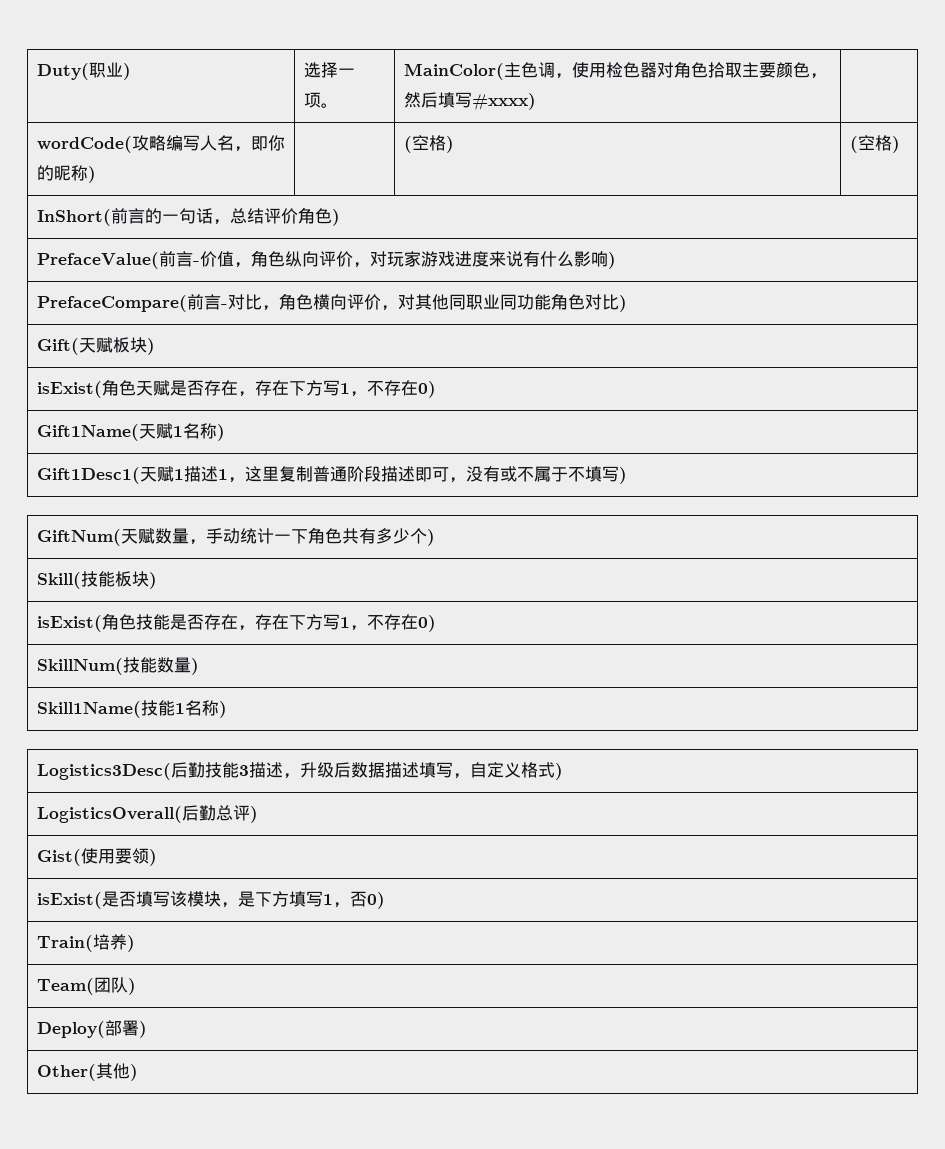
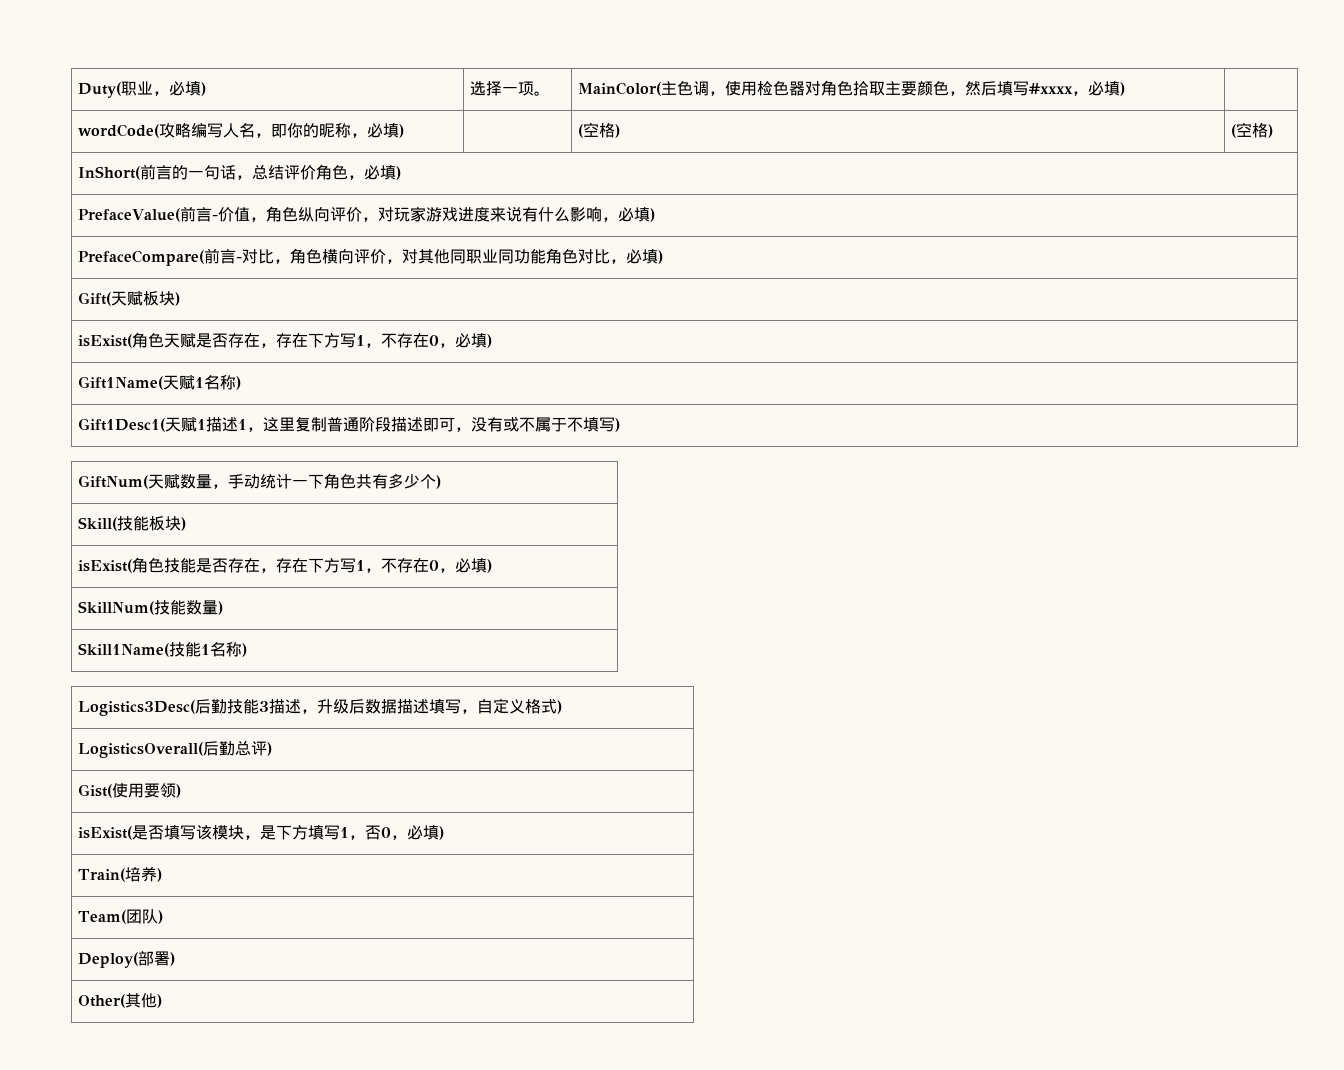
- Duty(职业) | 选择一项。 | MainColor(主色调，使用检色器对角色拾取主要颜色，然后填写#xxxx) |
+ Duty(职业，必填) | 选择一项。 | MainColor(主色调，使用检色器对角色拾取主要颜色，然后填写#xxxx，必填) |
- wordCode(攻略编写人名，即你的昵称) | | (空格) | (空格)
+ wordCode(攻略编写人名，即你的昵称，必填) | | (空格) | (空格)
- InShort(前言的一句话，总结评价角色)
+ InShort(前言的一句话，总结评价角色，必填)
- PrefaceValue(前言-价值，角色纵向评价，对玩家游戏进度来说有什么影响)
+ PrefaceValue(前言-价值，角色纵向评价，对玩家游戏进度来说有什么影响，必填)
- PrefaceCompare(前言-对比，角色横向评价，对其他同职业同功能角色对比)
+ PrefaceCompare(前言-对比，角色横向评价，对其他同职业同功能角色对比，必填)
- isExist(角色天赋是否存在，存在下方写1，不存在0)
+ isExist(角色天赋是否存在，存在下方写1，不存在0，必填)
- isExist(角色技能是否存在，存在下方写1，不存在0)
+ isExist(角色技能是否存在，存在下方写1，不存在0，必填)
- isExist(是否填写该模块，是下方填写1，否0)
+ isExist(是否填写该模块，是下方填写1，否0，必填)

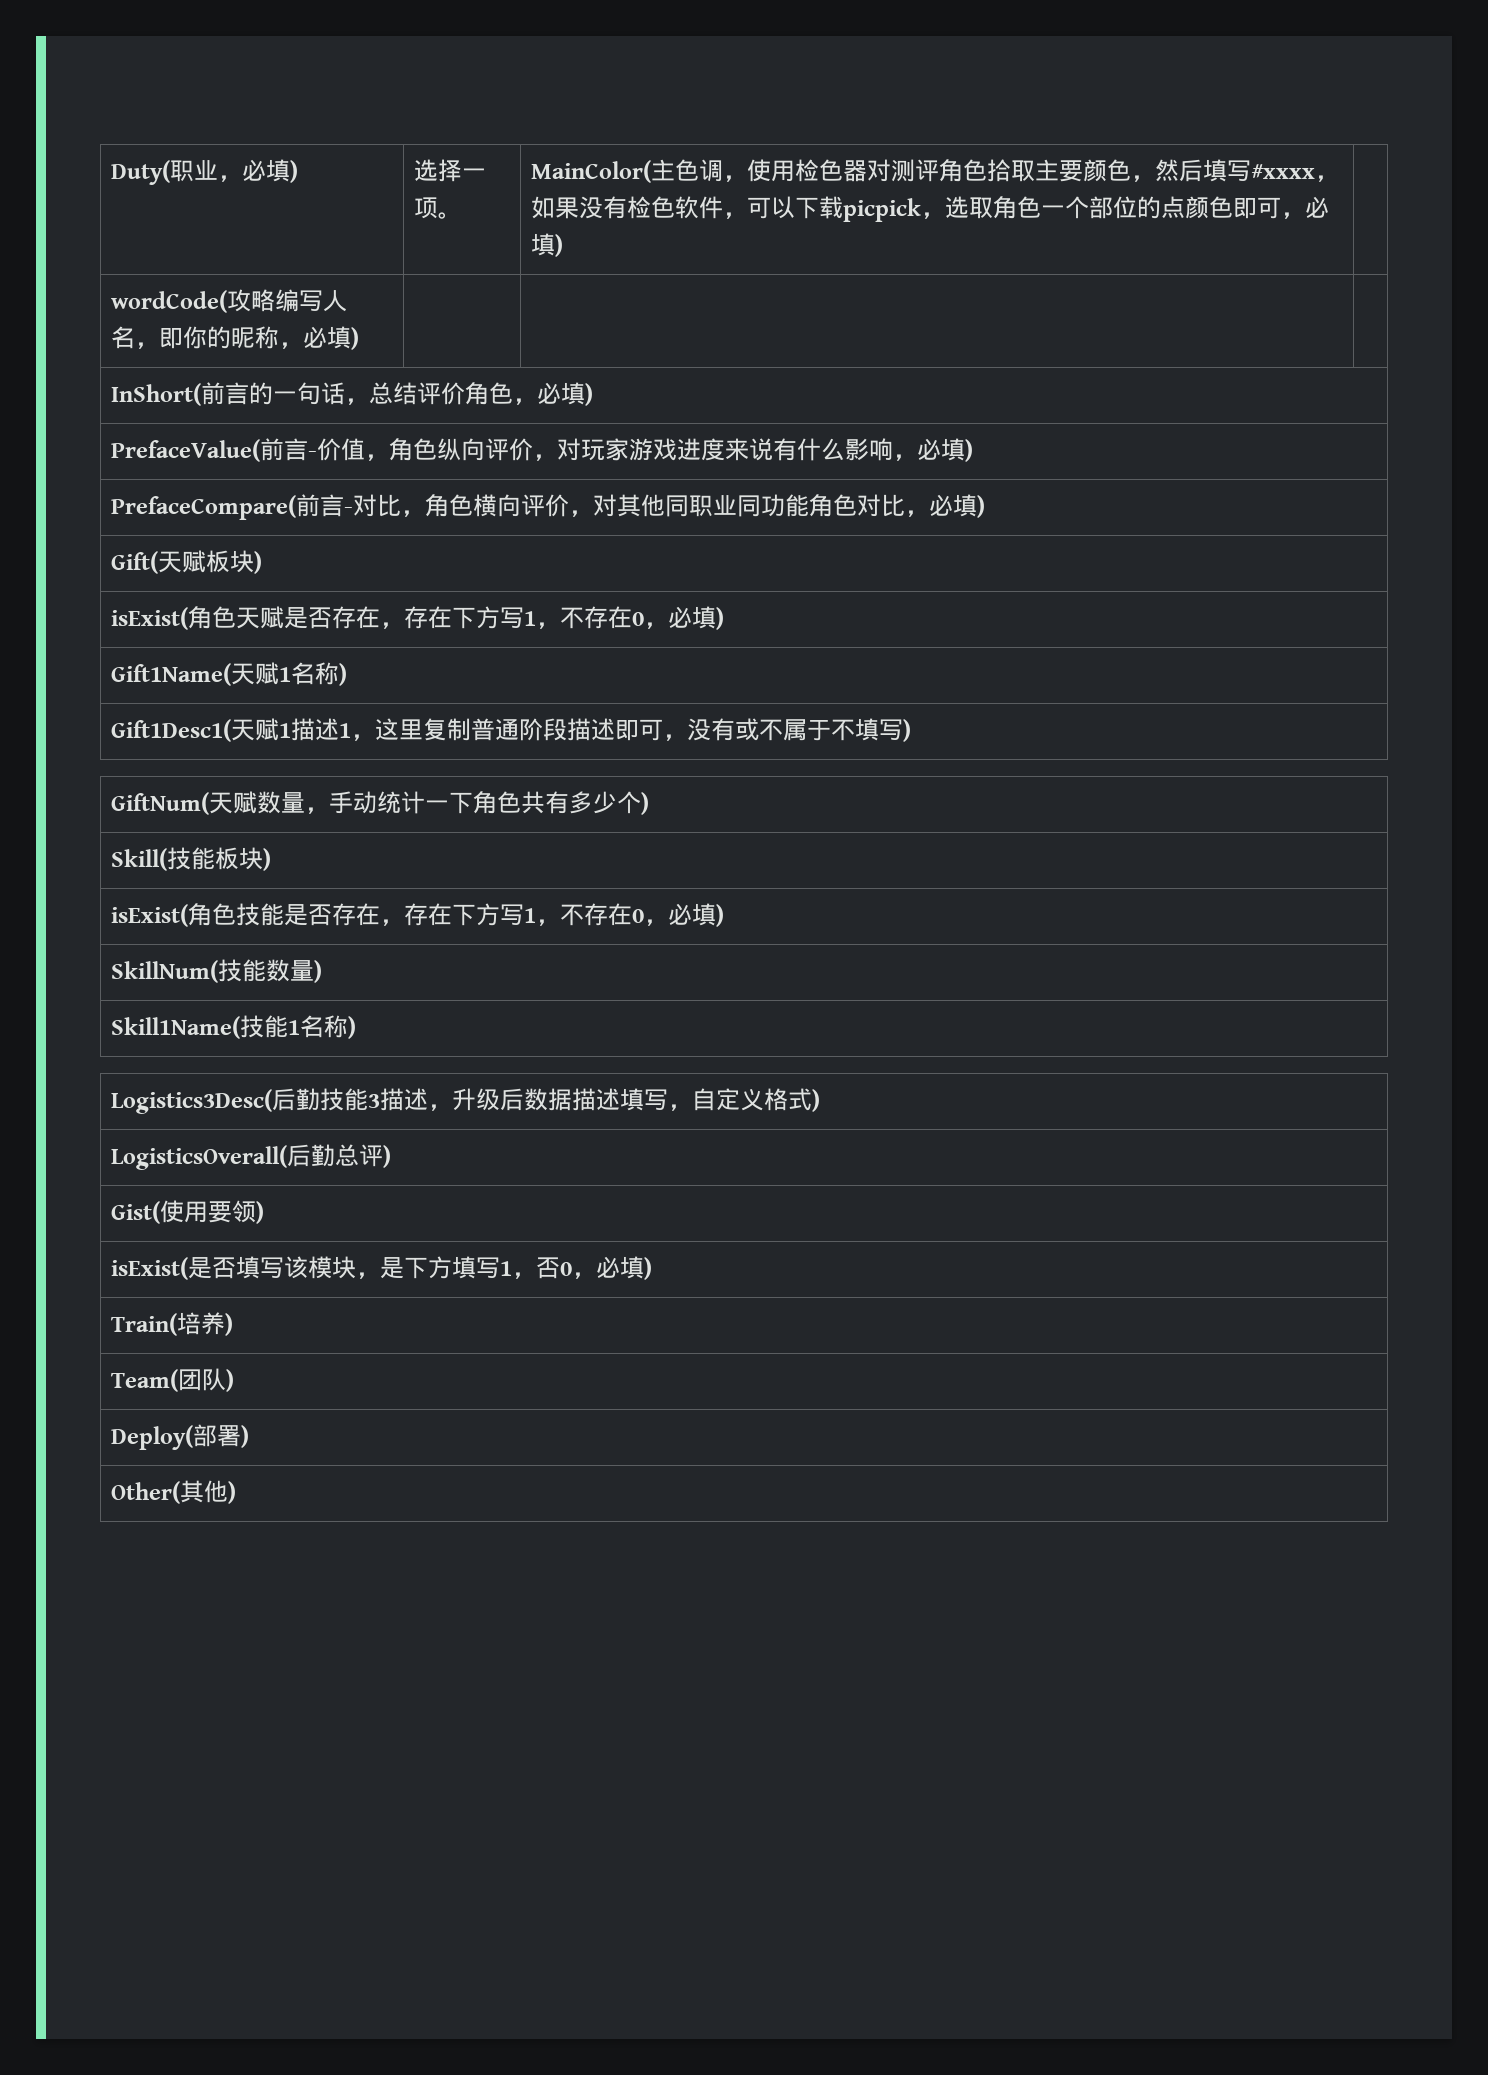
- Duty(职业，必填) | 选择一项。 | MainColor(主色调，使用检色器对角色拾取主要颜色，然后填写#xxxx，必填) |
+ Duty(职业，必填) | 选择一项。 | MainColor(主色调，使用检色器对测评角色拾取主要颜色，然后填写#xxxx，如果没有检色软件，可以下载picpick，选取角色一个部位的点颜色即可，必填) |
- wordCode(攻略编写人名，即你的昵称，必填) | | (空格) | (空格)
+ wordCode(攻略编写人名，即你的昵称，必填) | | |

